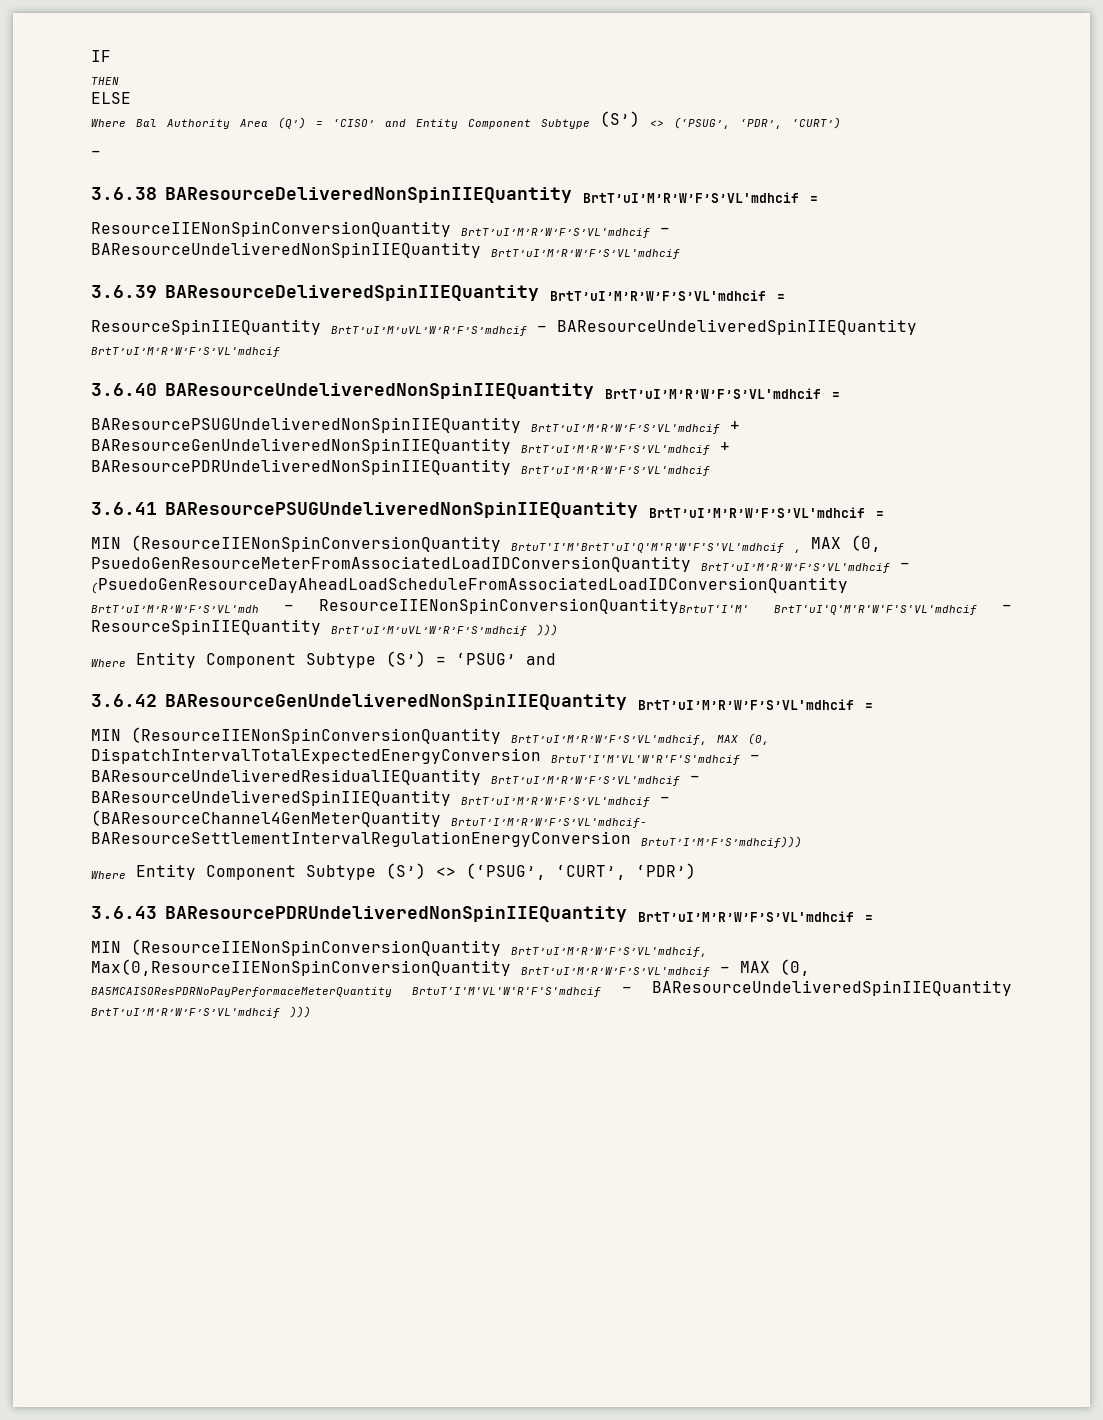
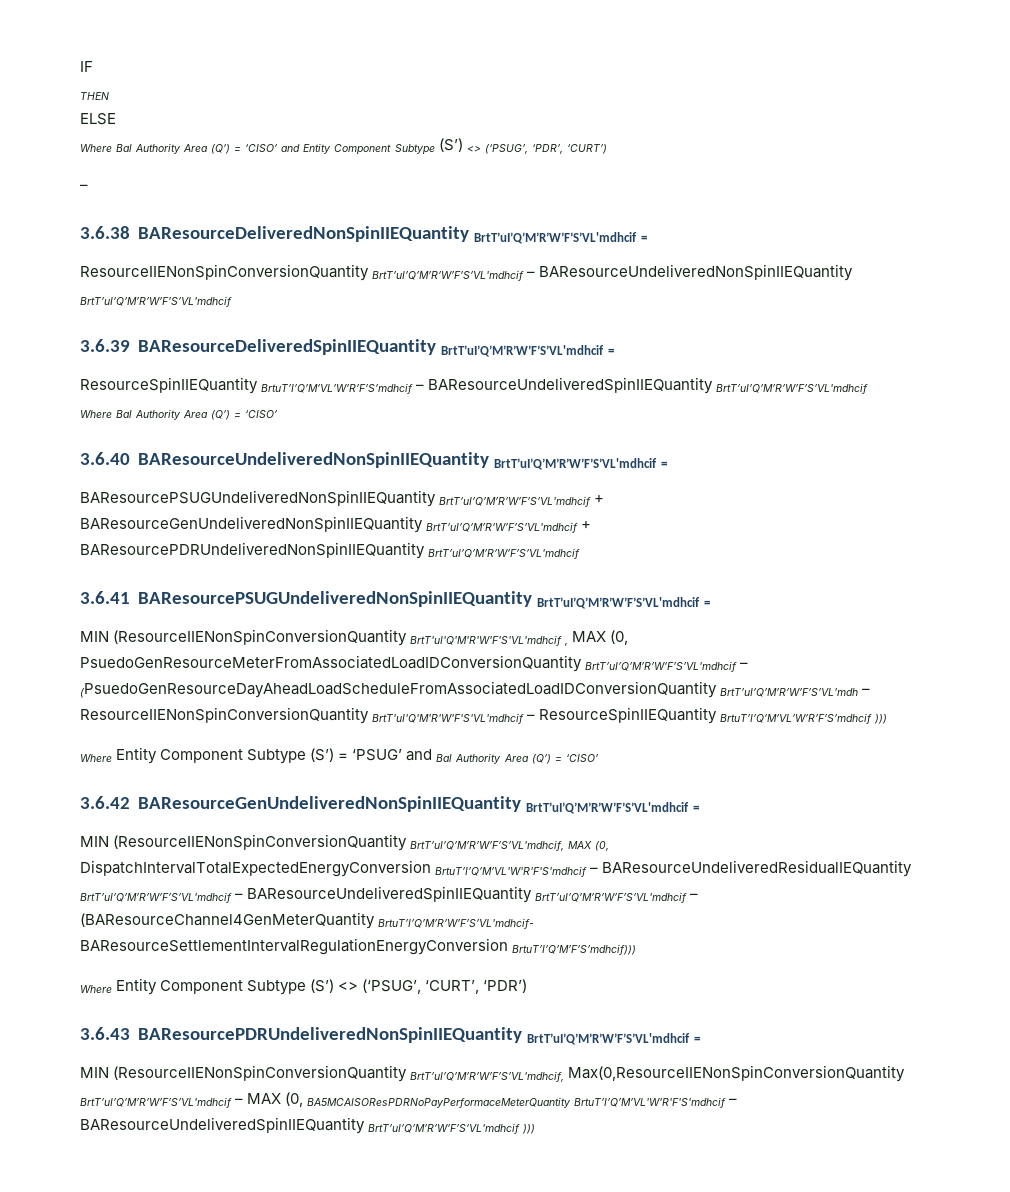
- 3.6.38 BAResourceDeliveredNonSpinIIEQuantity BrtT’uI’M’R’W’F’S’VL'mdhcif =
+ 3.6.38 BAResourceDeliveredNonSpinIIEQuantity BrtT’uI’Q’M’R’W’F’S’VL'mdhcif =
- ResourceIIENonSpinConversionQuantity BrtT’uI’M’R’W’F’S’VL'mdhcif – BAResourceUndeliveredNonSpinIIEQuantity BrtT’uI’M’R’W’F’S’VL'mdhcif
+ ResourceIIENonSpinConversionQuantity BrtT’uI’Q’M’R’W’F’S’VL'mdhcif – BAResourceUndeliveredNonSpinIIEQuantity BrtT’uI’Q’M’R’W’F’S’VL'mdhcif
- 3.6.39 BAResourceDeliveredSpinIIEQuantity BrtT’uI’M’R’W’F’S’VL'mdhcif =
+ 3.6.39 BAResourceDeliveredSpinIIEQuantity BrtT’uI’Q’M’R’W’F’S’VL'mdhcif =
- ResourceSpinIIEQuantity BrtT’uI’M’uVL’W’R’F’S’mdhcif – BAResourceUndeliveredSpinIIEQuantity BrtT’uI’M’R’W’F’S’VL'mdhcif
+ ResourceSpinIIEQuantity BrtuT’I’Q’M’VL’W’R’F’S’mdhcif – BAResourceUndeliveredSpinIIEQuantity BrtT’uI’Q’M’R’W’F’S’VL'mdhcif
+ Where Bal Authority Area (Q’) = ‘CISO’
- 3.6.40 BAResourceUndeliveredNonSpinIIEQuantity BrtT’uI’M’R’W’F’S’VL'mdhcif =
+ 3.6.40 BAResourceUndeliveredNonSpinIIEQuantity BrtT’uI’Q’M’R’W’F’S’VL'mdhcif =
- BAResourcePSUGUndeliveredNonSpinIIEQuantity BrtT’uI’M’R’W’F’S’VL'mdhcif + BAResourceGenUndeliveredNonSpinIIEQuantity BrtT’uI’M’R’W’F’S’VL'mdhcif + BAResourcePDRUndeliveredNonSpinIIEQuantity BrtT’uI’M’R’W’F’S’VL'mdhcif
+ BAResourcePSUGUndeliveredNonSpinIIEQuantity BrtT’uI’Q’M’R’W’F’S’VL'mdhcif + BAResourceGenUndeliveredNonSpinIIEQuantity BrtT’uI’Q’M’R’W’F’S’VL'mdhcif + BAResourcePDRUndeliveredNonSpinIIEQuantity BrtT’uI’Q’M’R’W’F’S’VL'mdhcif
- 3.6.41 BAResourcePSUGUndeliveredNonSpinIIEQuantity BrtT’uI’M’R’W’F’S’VL'mdhcif =
- MIN (ResourceIIENonSpinConversionQuantity BrtuT'I'M'BrtT'uI'Q'M'R'W'F'S'VL'mdhcif , MAX (0, PsuedoGenResourceMeterFromAssociatedLoadIDConversionQuantity BrtT’uI’M’R’W’F’S’VL'mdhcif – (PsuedoGenResourceDayAheadLoadScheduleFromAssociatedLoadIDConversionQuantity BrtT’uI’M’R’W’F’S’VL'mdh – ResourceIIENonSpinConversionQuantityBrtuT'I'M' BrtT'uI'Q'M'R'W'F'S'VL'mdhcif – ResourceSpinIIEQuantity BrtT’uI’M’uVL’W’R’F’S’mdhcif )))
+ 3.6.41 BAResourcePSUGUndeliveredNonSpinIIEQuantity BrtT’uI’Q’M’R’W’F’S’VL'mdhcif =
+ MIN (ResourceIIENonSpinConversionQuantity BrtT'uI'Q'M'R'W'F'S'VL'mdhcif , MAX (0, PsuedoGenResourceMeterFromAssociatedLoadIDConversionQuantity BrtT’uI’Q’M’R’W’F’S’VL'mdhcif – (PsuedoGenResourceDayAheadLoadScheduleFromAssociatedLoadIDConversionQuantity BrtT’uI’Q’M’R’W’F’S’VL'mdh – ResourceIIENonSpinConversionQuantity BrtT'uI'Q'M'R'W'F'S'VL'mdhcif – ResourceSpinIIEQuantity BrtuT’I’Q’M’VL’W’R’F’S’mdhcif )))
- Where Entity Component Subtype (S’) = ‘PSUG’ and
+ Where Entity Component Subtype (S’) = ‘PSUG’ and Bal Authority Area (Q’) = ‘CISO’
- 3.6.42 BAResourceGenUndeliveredNonSpinIIEQuantity BrtT’uI’M’R’W’F’S’VL'mdhcif =
- MIN (ResourceIIENonSpinConversionQuantity BrtT’uI’M’R’W’F’S’VL'mdhcif, MAX (0, DispatchIntervalTotalExpectedEnergyConversion BrtuT'I'M'VL'W'R'F'S'mdhcif – BAResourceUndeliveredResidualIEQuantity BrtT’uI’M’R’W’F’S’VL'mdhcif – BAResourceUndeliveredSpinIIEQuantity BrtT’uI’M’R’W’F’S’VL'mdhcif – (BAResourceChannel4GenMeterQuantity BrtuT’I’M’R’W’F’S’VL'mdhcif- BAResourceSettlementIntervalRegulationEnergyConversion BrtuT’I’M’F’S’mdhcif)))
+ 3.6.42 BAResourceGenUndeliveredNonSpinIIEQuantity BrtT’uI’Q’M’R’W’F’S’VL'mdhcif =
+ MIN (ResourceIIENonSpinConversionQuantity BrtT’uI’Q’M’R’W’F’S’VL'mdhcif, MAX (0, DispatchIntervalTotalExpectedEnergyConversion BrtuT’I’Q’M’VL'W'R'F'S'mdhcif – BAResourceUndeliveredResidualIEQuantity BrtT’uI’Q’M’R’W’F’S’VL'mdhcif – BAResourceUndeliveredSpinIIEQuantity BrtT’uI’Q’M’R’W’F’S’VL'mdhcif – (BAResourceChannel4GenMeterQuantity BrtuT’I’Q’M’R’W’F’S’VL'mdhcif- BAResourceSettlementIntervalRegulationEnergyConversion BrtuT’I’Q’M’F’S’mdhcif)))
- 3.6.43 BAResourcePDRUndeliveredNonSpinIIEQuantity BrtT’uI’M’R’W’F’S’VL'mdhcif =
- MIN (ResourceIIENonSpinConversionQuantity BrtT’uI’M’R’W’F’S’VL'mdhcif, Max(0,ResourceIIENonSpinConversionQuantity BrtT’uI’M’R’W’F’S’VL'mdhcif – MAX (0, BA5MCAISOResPDRNoPayPerformaceMeterQuantity BrtuT'I'M'VL'W'R'F'S'mdhcif – BAResourceUndeliveredSpinIIEQuantity BrtT’uI’M’R’W’F’S’VL'mdhcif )))
+ 3.6.43 BAResourcePDRUndeliveredNonSpinIIEQuantity BrtT’uI’Q’M’R’W’F’S’VL'mdhcif =
+ MIN (ResourceIIENonSpinConversionQuantity BrtT’uI’Q’M’R’W’F’S’VL'mdhcif, Max(0,ResourceIIENonSpinConversionQuantity BrtT’uI’Q’M’R’W’F’S’VL'mdhcif – MAX (0, BA5MCAISOResPDRNoPayPerformaceMeterQuantity BrtuT’I’Q’M’VL'W'R'F'S'mdhcif – BAResourceUndeliveredSpinIIEQuantity BrtT’uI’Q’M’R’W’F’S’VL'mdhcif )))

